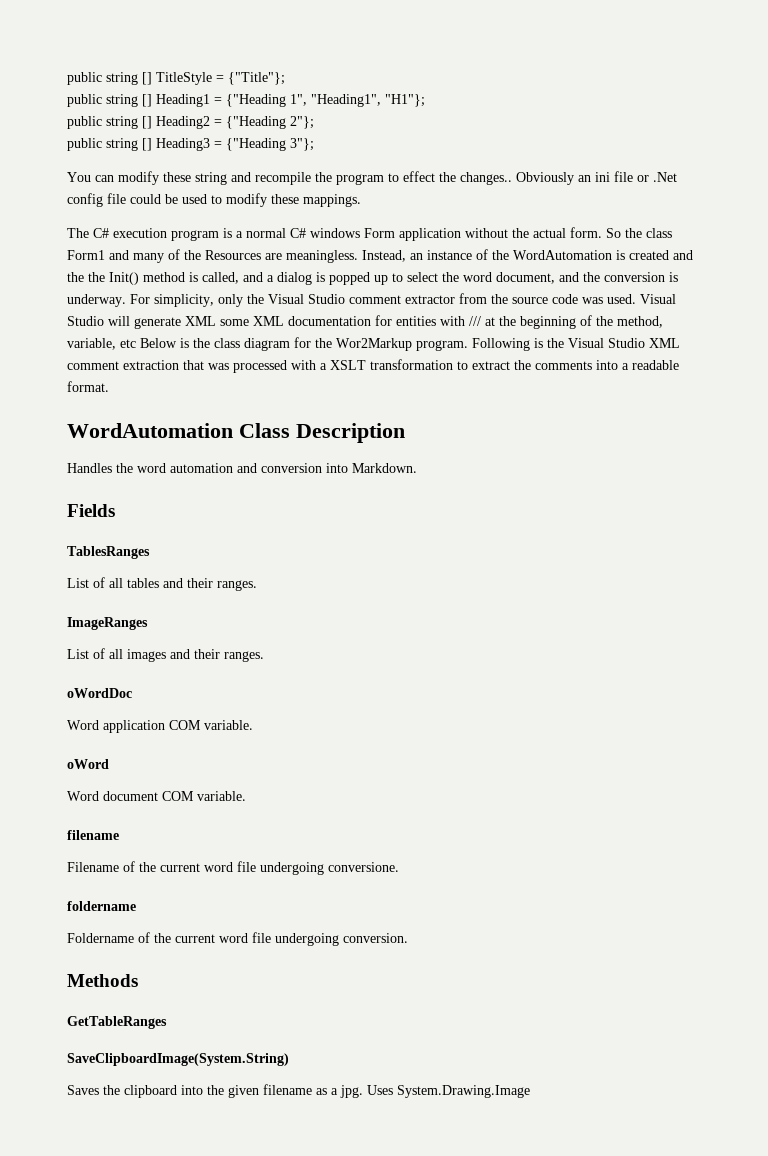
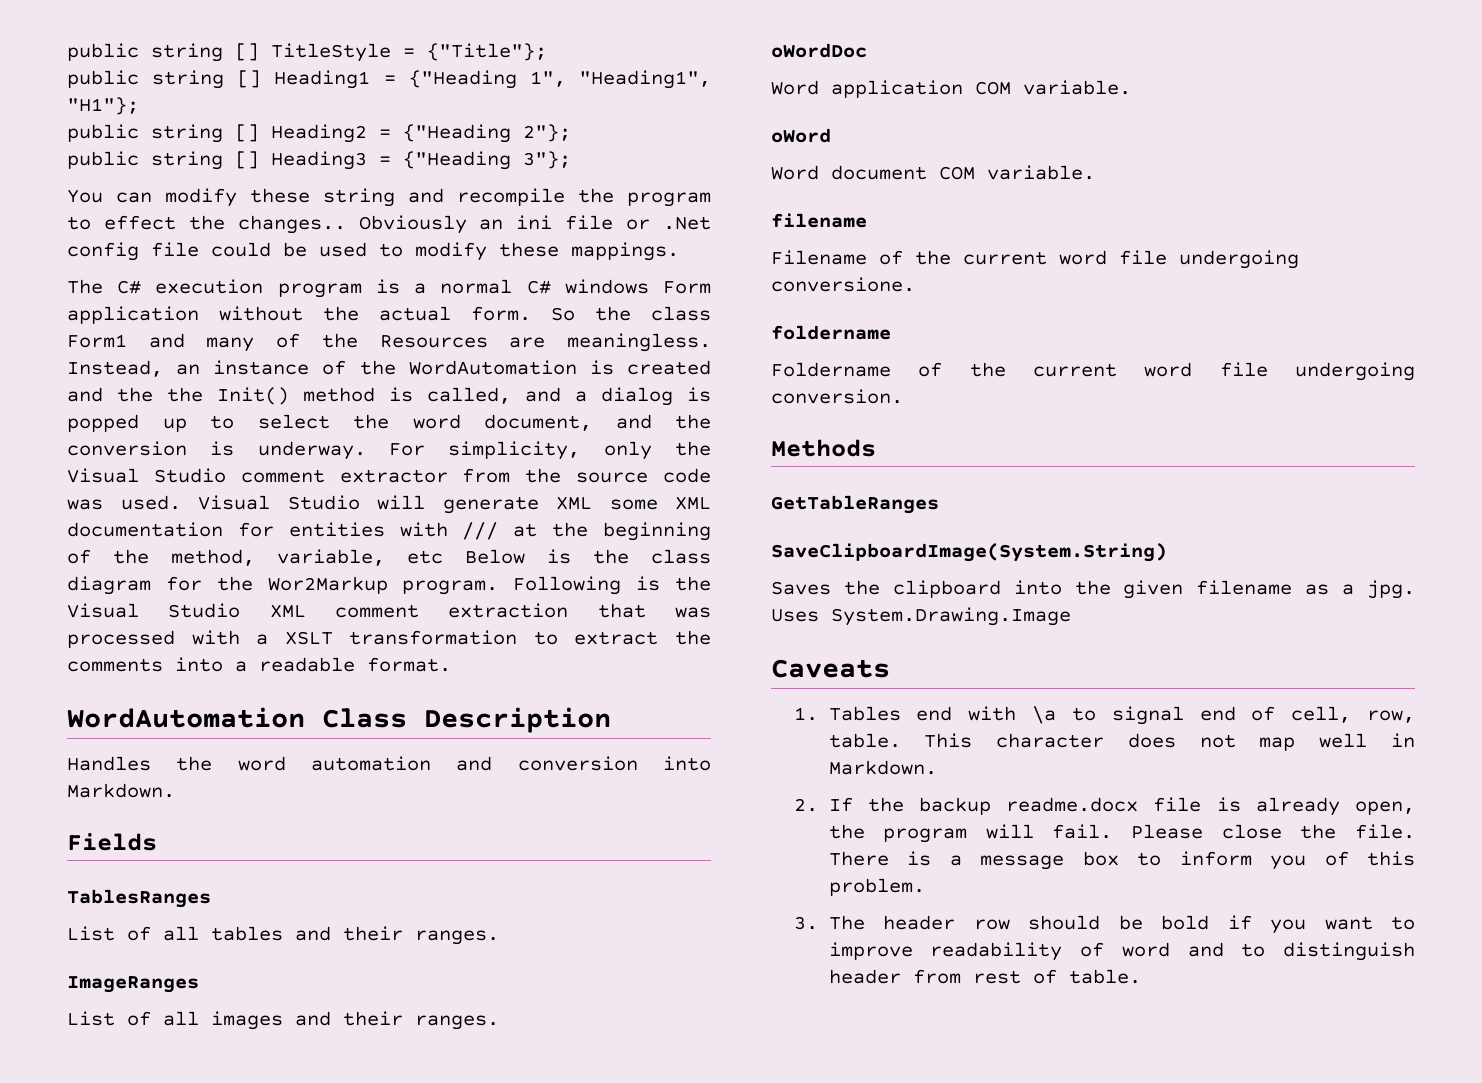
+ Caveats
+ 1. Tables end with \a to signal end of cell, row, table. This character does not map well in Markdown.
+ 2. If the backup readme.docx file is already open, the program will fail. Please close the file. There is a message box to inform you of this problem.
+ 3. The header row should be bold if you want to improve readability of word and to distinguish header from rest of table.

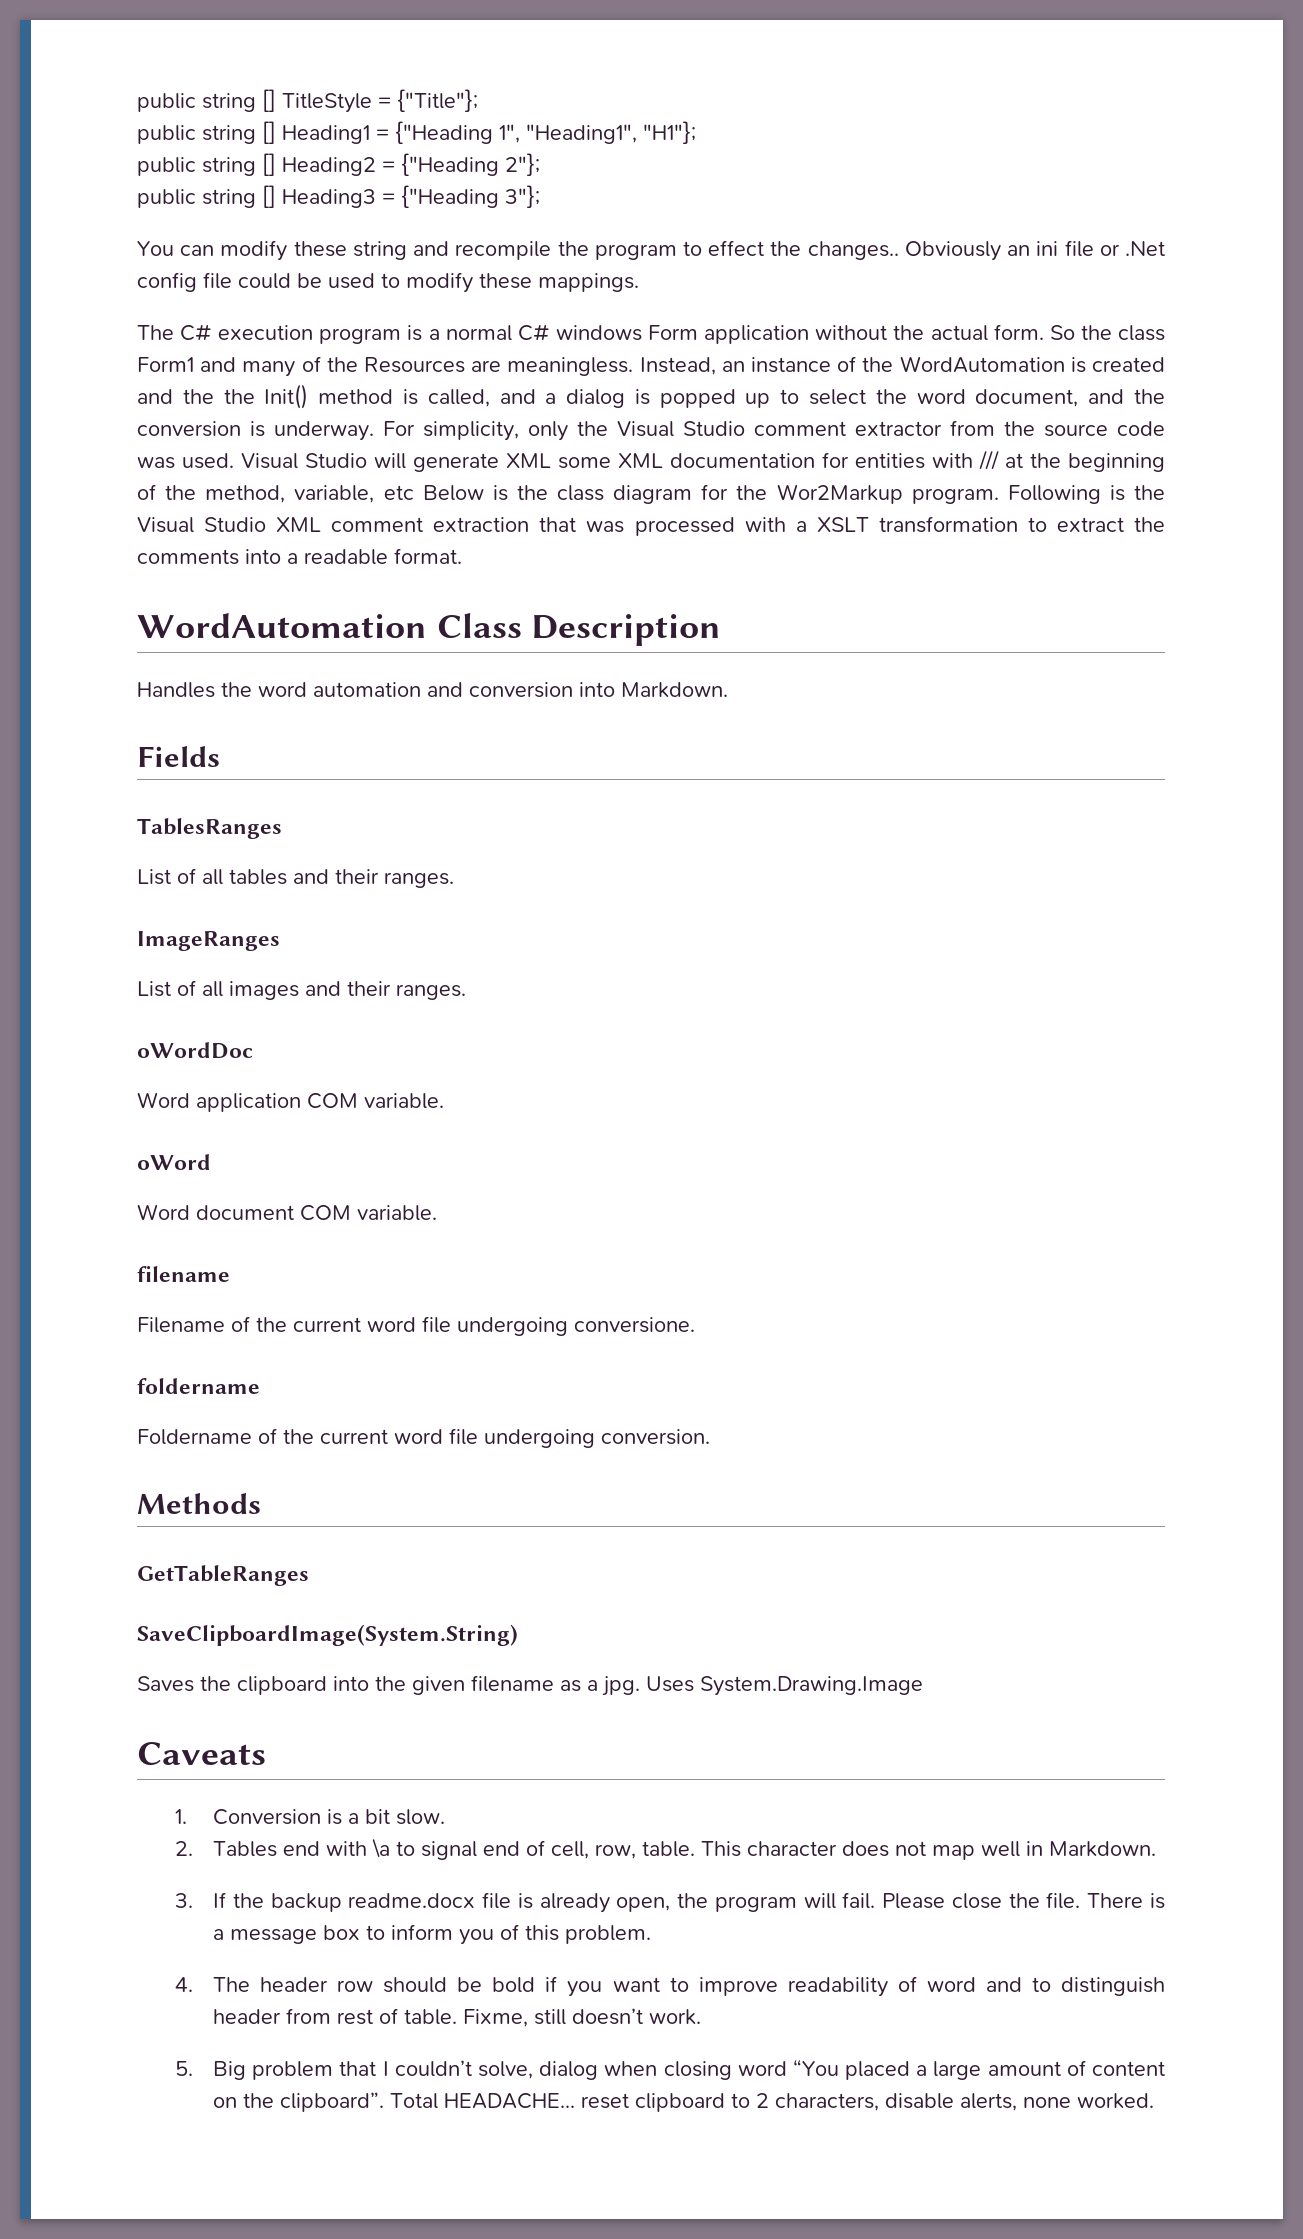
- 1. Tables end with \a to signal end of cell, row, table.
+ 1. Conversion is a bit slow.
+ 2. Tables end with \a to signal end of cell, row, table.
- 2. If the backup readme.docx file is already open, the program will fail.
+ 3. If the backup readme.docx file is already open, the program will fail.
- 3. The header row should be bold if you want to improve readability of word and to distinguish header from rest of table.
+ 4. The header row should be bold if you want to improve readability of word and to distinguish header from rest of table.
+ Fixme, still doesn’t work.
+ 5. Big problem that I couldn’t solve, dialog when closing word “You placed a large amount of content on the clipboard”. Total HEADACHE... reset clipboard to 2 characters, disable alerts, none worked.

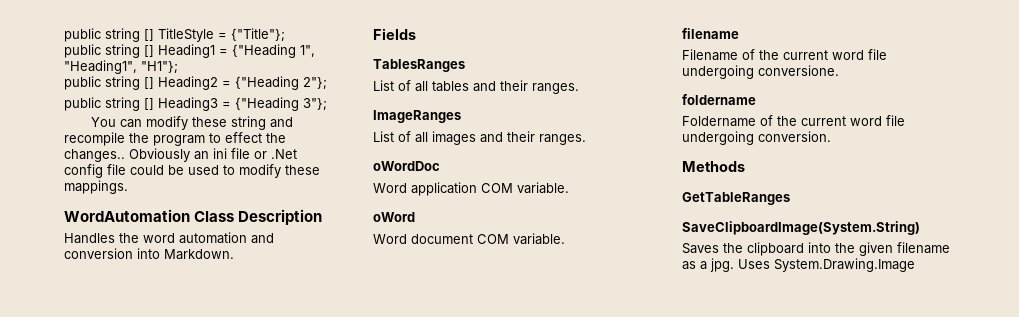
- The C# execution program is a normal C# windows Form application without the actual form. So the class Form1 and many of the Resources are meaningless. Instead, an instance of the WordAutomation is created and the the Init() method is called, and a dialog is popped up to select the word document, and the conversion is underway. For simplicity, only the Visual Studio comment extractor from the source code was used. Visual Studio will generate XML some XML documentation for entities with /// at the beginning of the method, variable, etc Below is the class diagram for the Wor2Markup program. Following is the Visual Studio XML comment extraction that was processed with a XSLT transformation to extract the comments into a readable format.
- Caveats
- 1. Conversion is a bit slow.
- 2. Tables end with \a to signal end of cell, row, table. This character does not map well in Markdown.
- 3. If the backup readme.docx file is already open, the program will fail. Please close the file. There is a message box to inform you of this problem.
- 4. The header row should be bold if you want to improve readability of word and to distinguish header from rest of table. Fixme, still doesn’t work.
- 5. Big problem that I couldn’t solve, dialog when closing word “You placed a large amount of content on the clipboard”. Total HEADACHE... reset clipboard to 2 characters, disable alerts, none worked.

